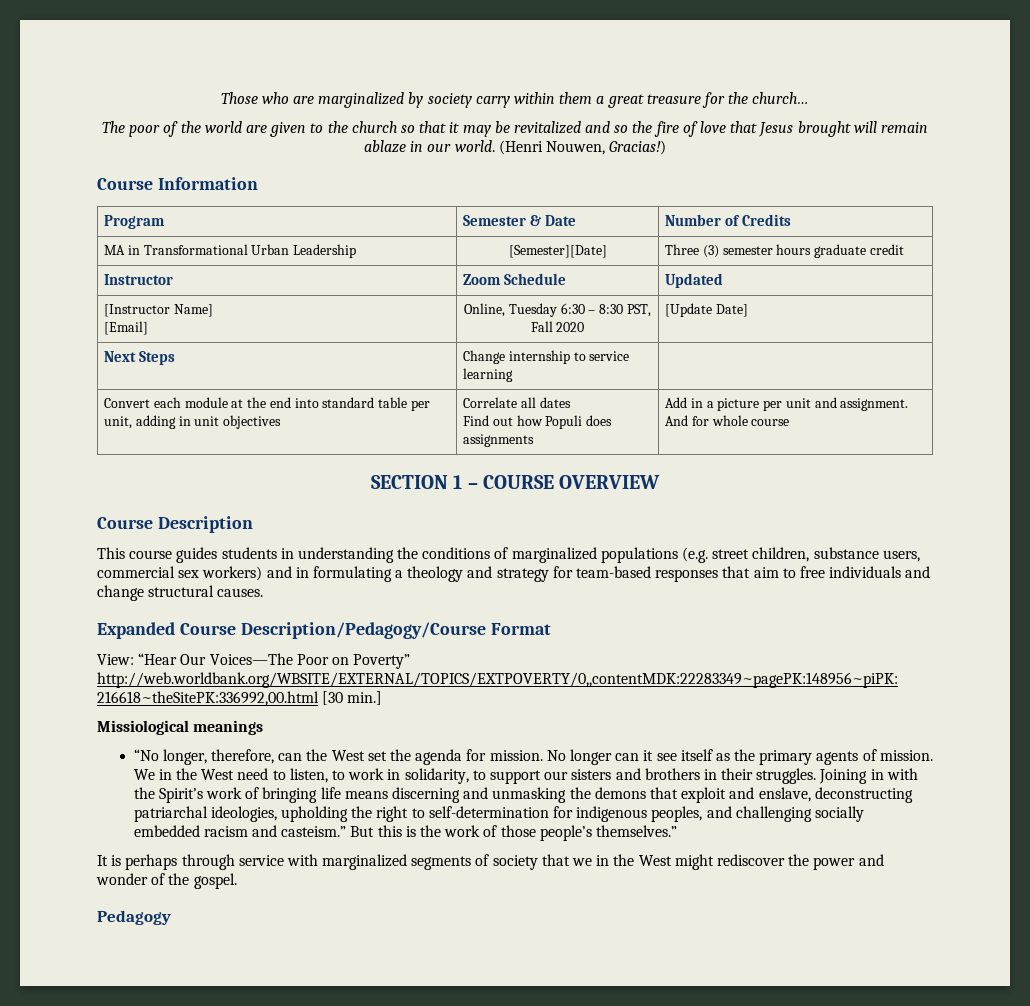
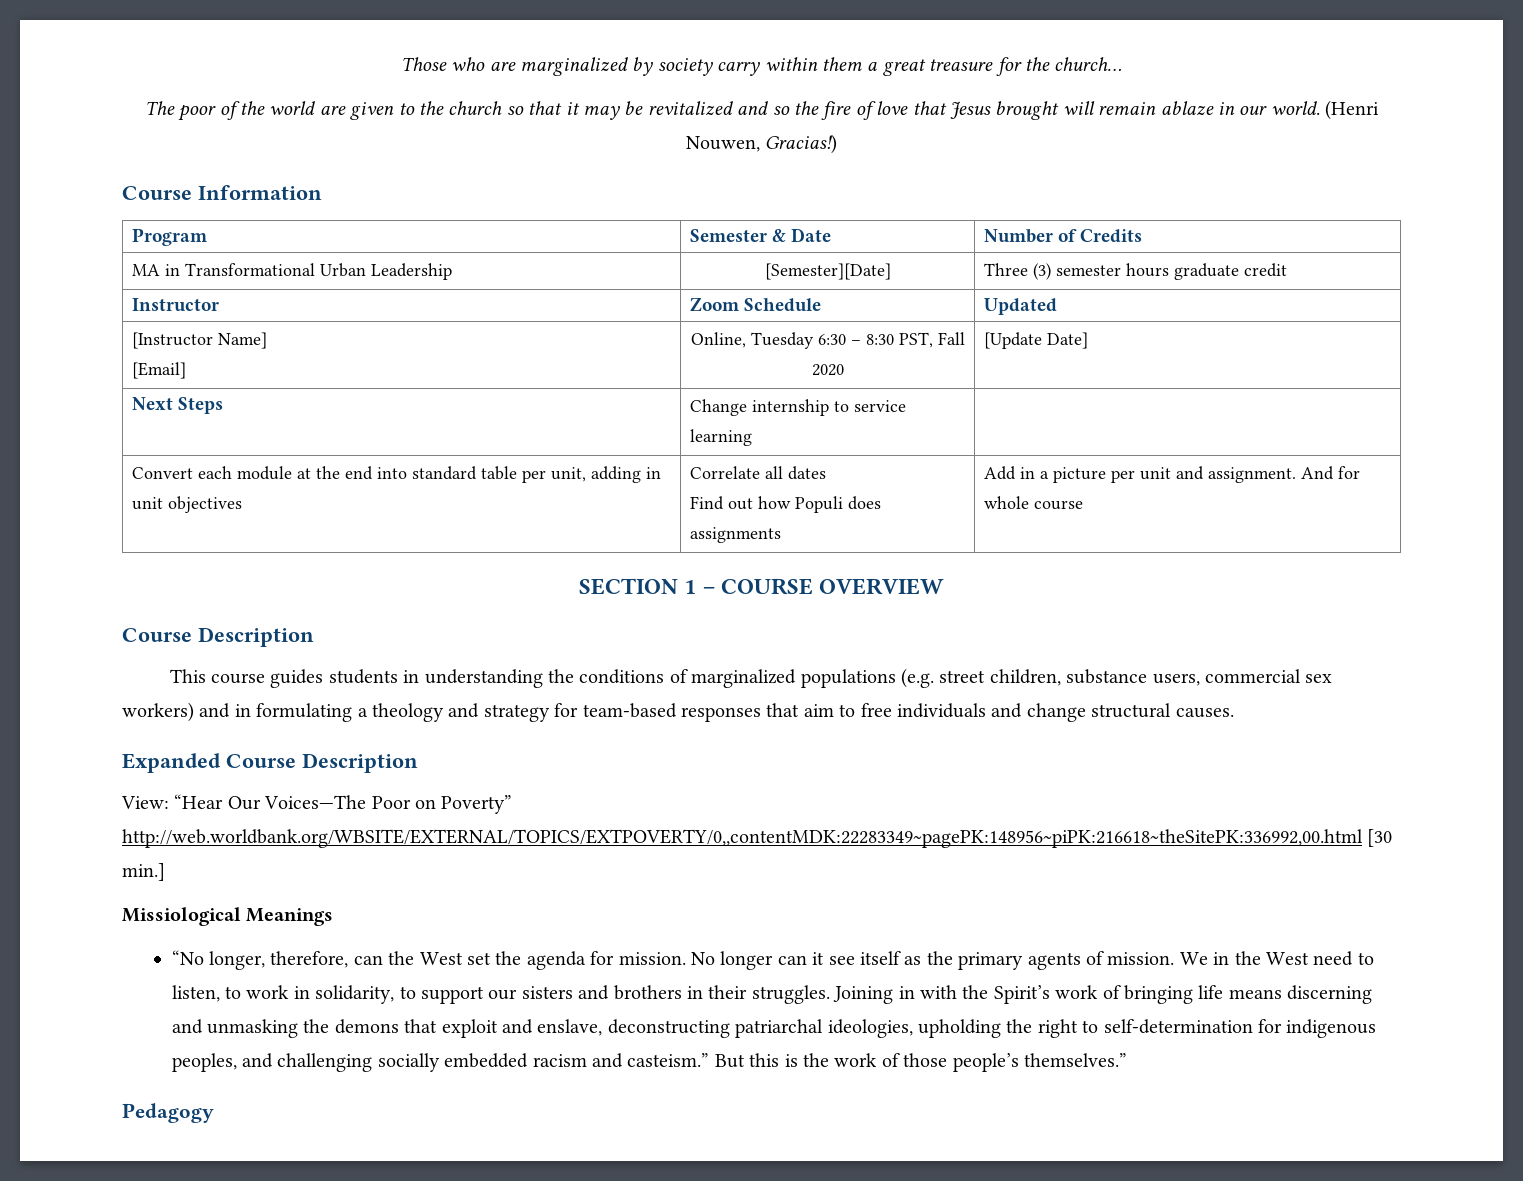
- Expanded Course Description/Pedagogy/Course Format
+ Expanded Course Description
- Missiological meanings
+ Missiological Meanings
- It is perhaps through service with marginalized segments of society that we in the West might rediscover the power and wonder of the gospel.

